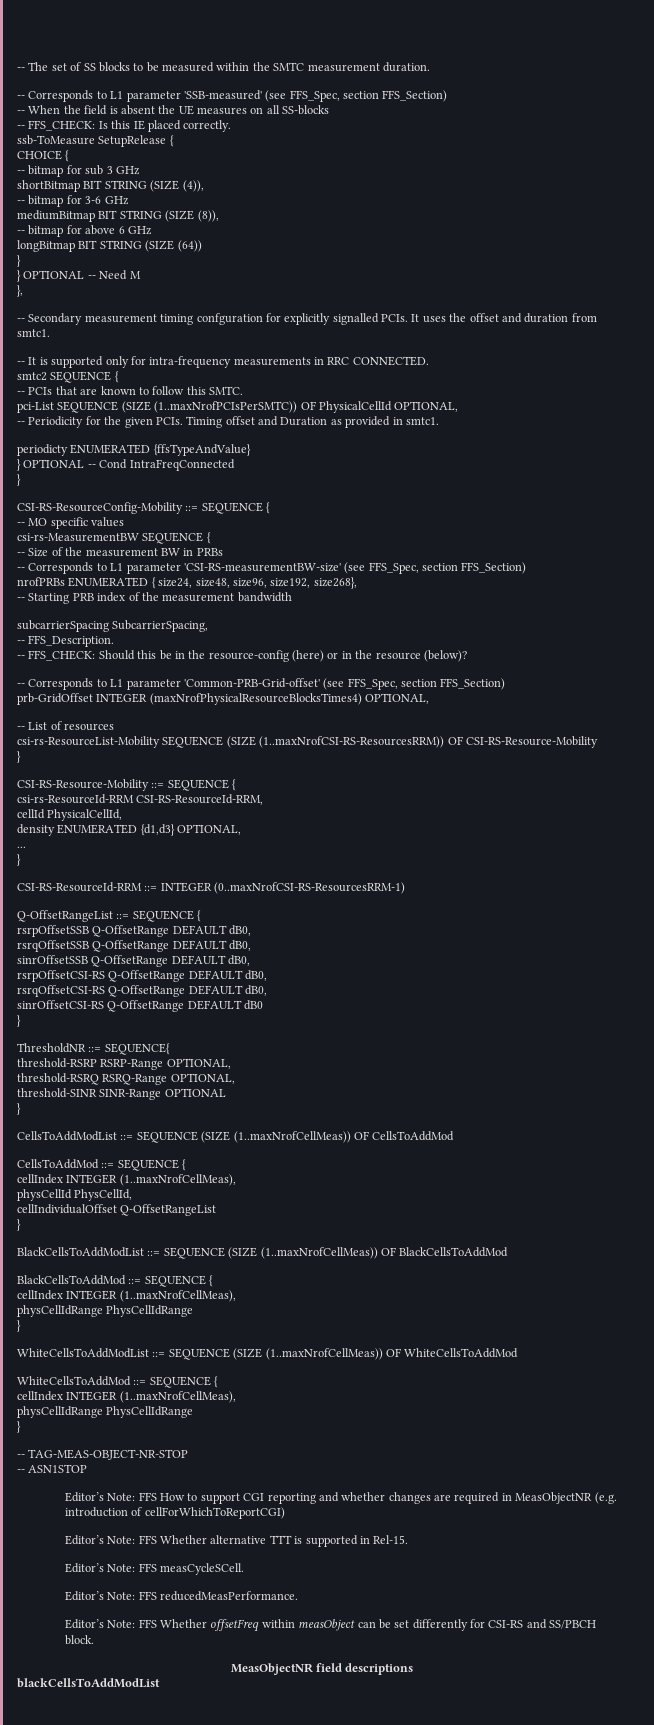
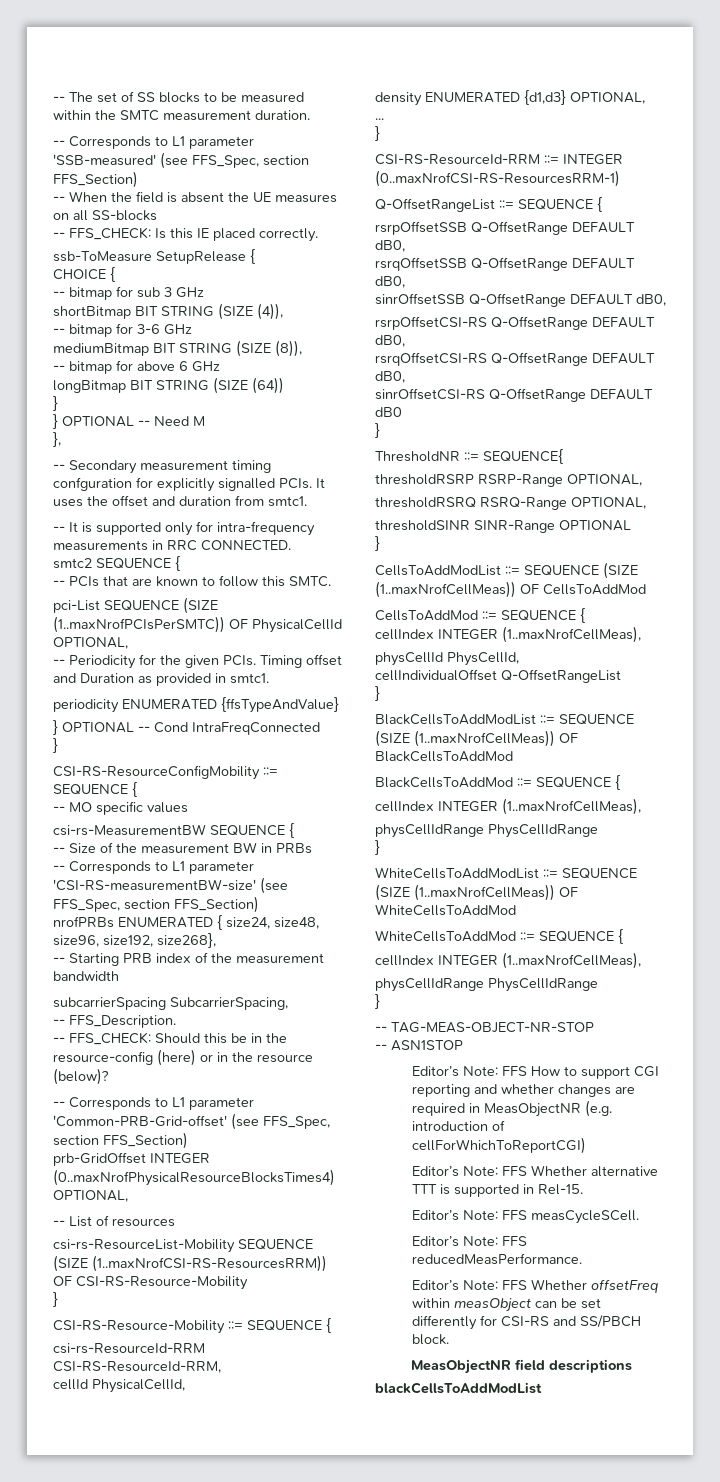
- periodicty ENUMERATED {ffsTypeAndValue}
+ periodicity ENUMERATED {ffsTypeAndValue}
- CSI-RS-ResourceConfig-Mobility ::= SEQUENCE {
+ CSI-RS-ResourceConfigMobility ::= SEQUENCE {
- prb-GridOffset INTEGER (maxNrofPhysicalResourceBlocksTimes4) OPTIONAL,
+ prb-GridOffset INTEGER (0..maxNrofPhysicalResourceBlocksTimes4) OPTIONAL,
- threshold-RSRP RSRP-Range OPTIONAL,
+ thresholdRSRP RSRP-Range OPTIONAL,
- threshold-RSRQ RSRQ-Range OPTIONAL,
+ thresholdRSRQ RSRQ-Range OPTIONAL,
- threshold-SINR SINR-Range OPTIONAL
+ thresholdSINR SINR-Range OPTIONAL

